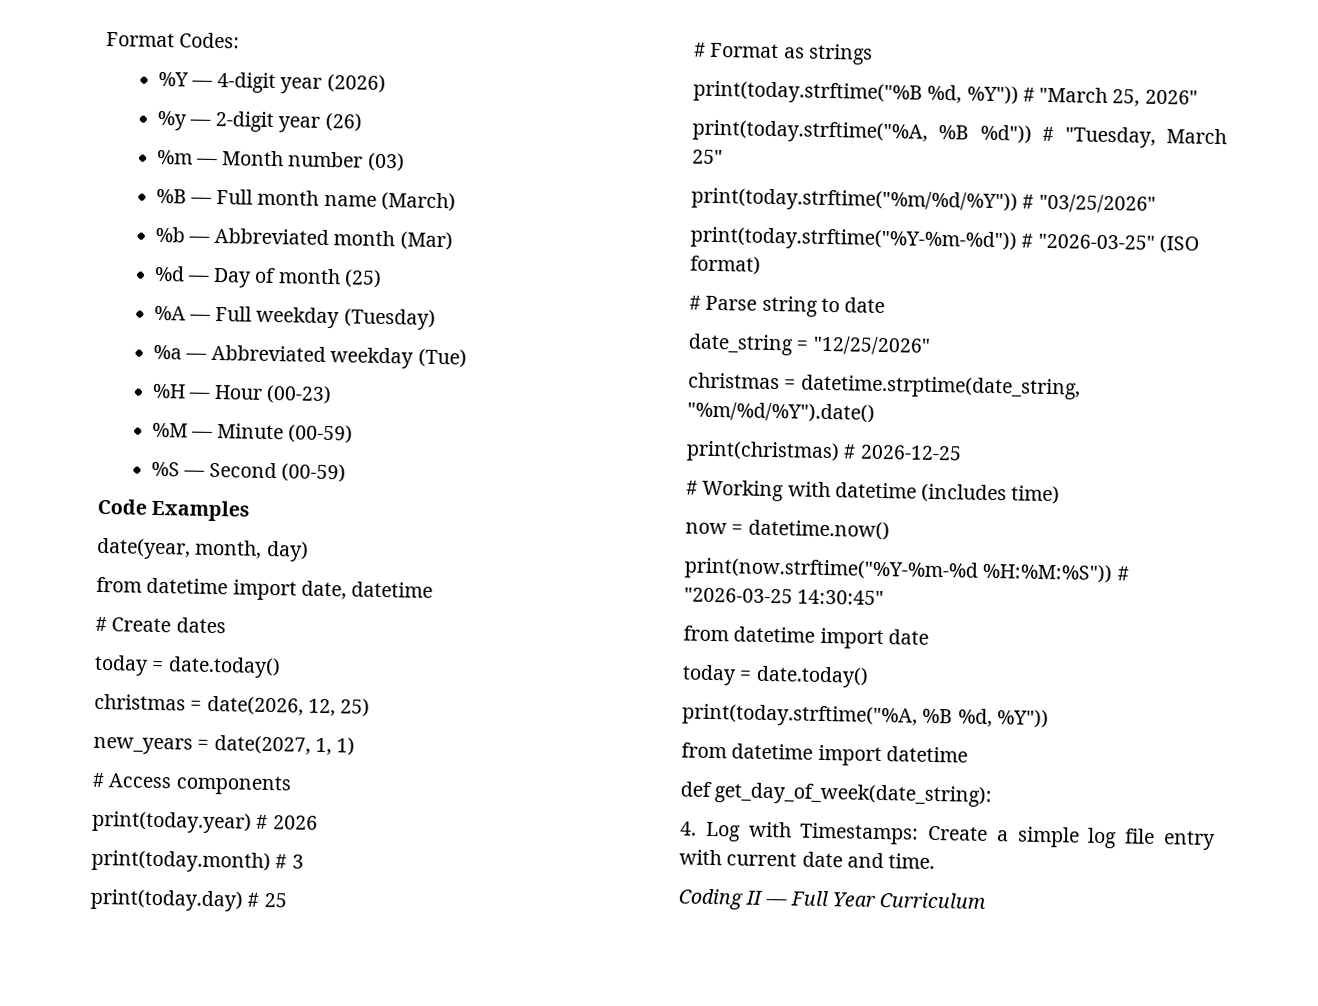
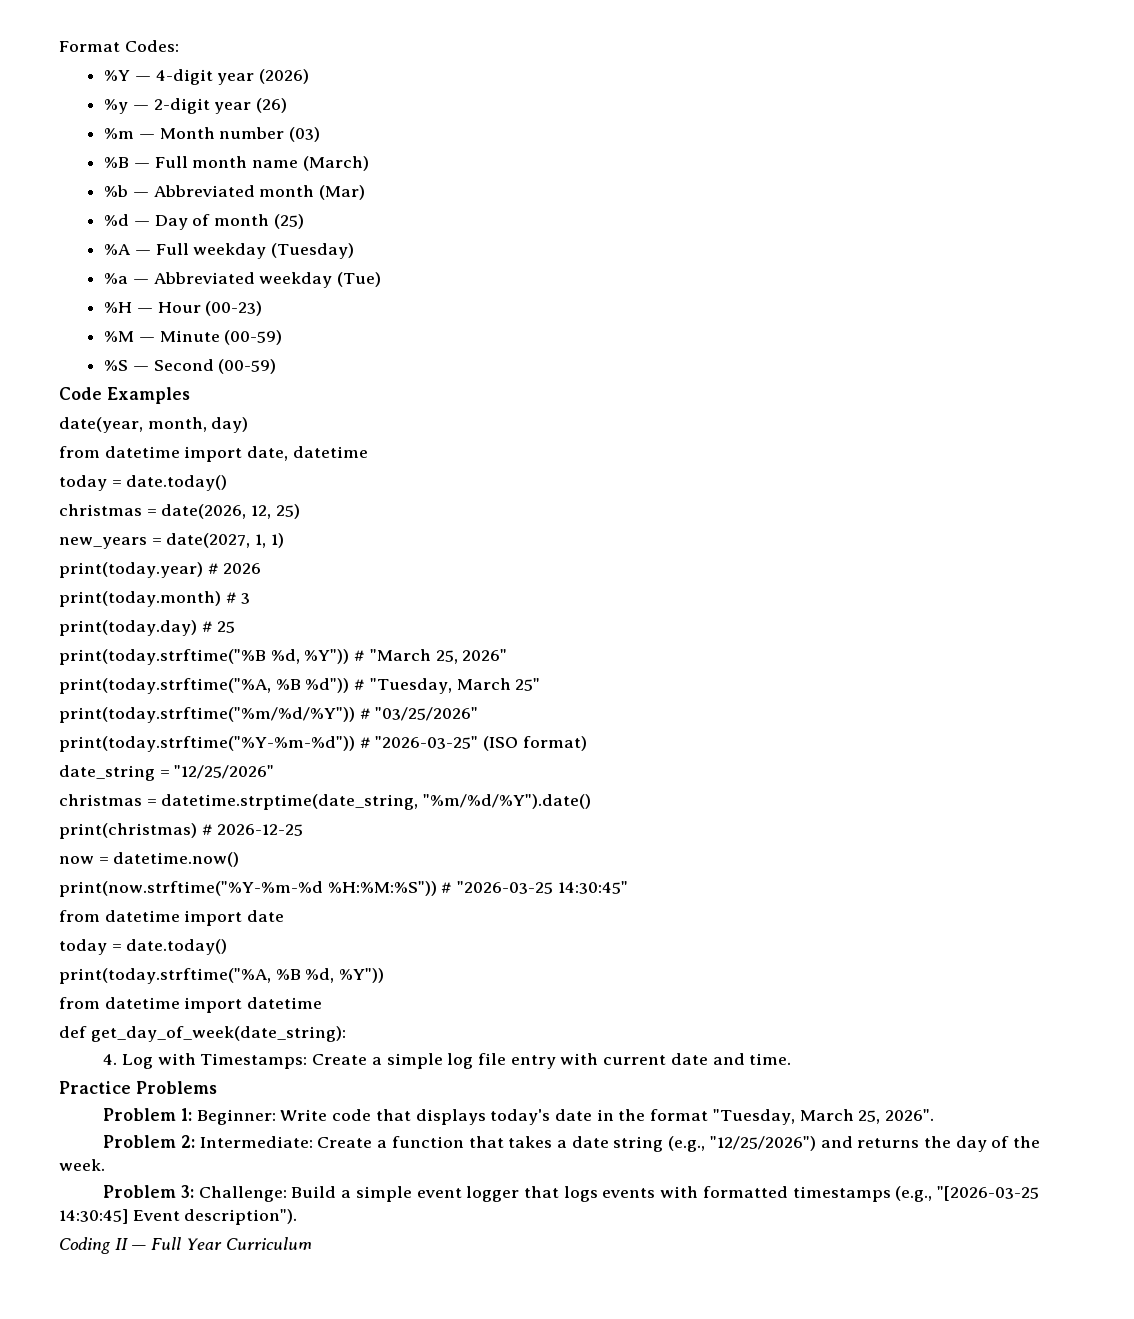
- # Create dates
- # Access components
- # Format as strings
- # Parse string to date
- # Working with datetime (includes time)
+ Practice Problems
+ Problem 1: Beginner: Write code that displays today's date in the format "Tuesday, March 25, 2026".
+ Problem 2: Intermediate: Create a function that takes a date string (e.g., "12/25/2026") and returns the day of the week.
+ Problem 3: Challenge: Build a simple event logger that logs events with formatted timestamps (e.g., "[2026-03-25 14:30:45] Event description").

